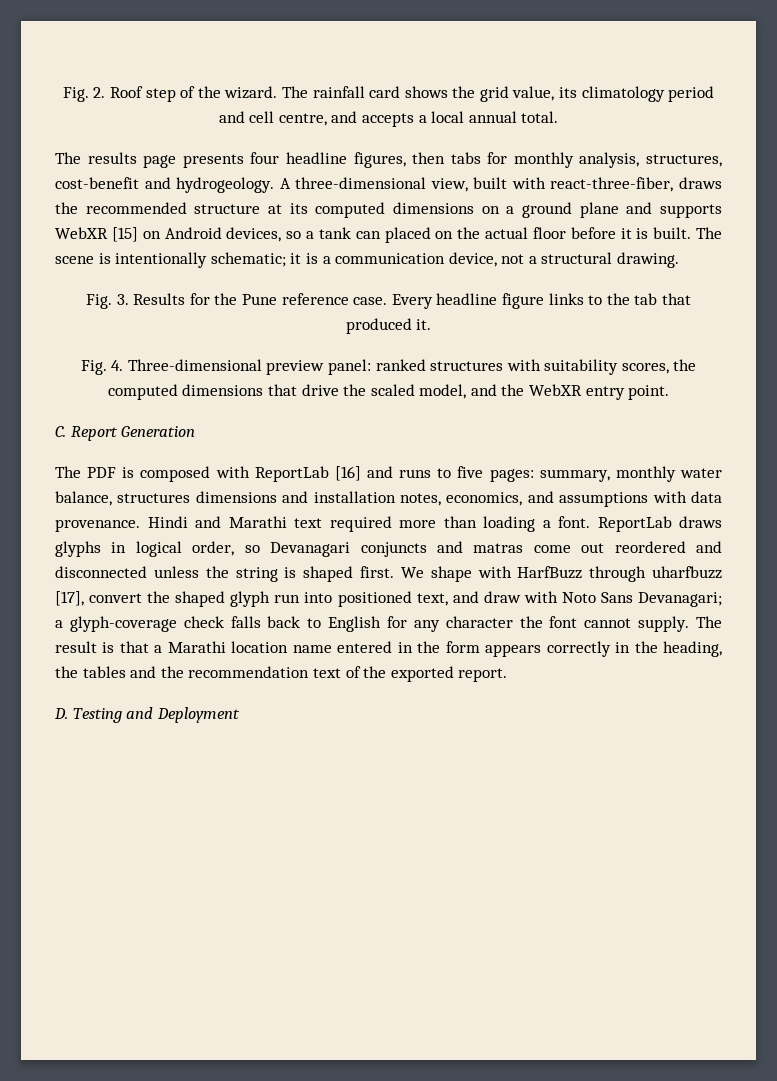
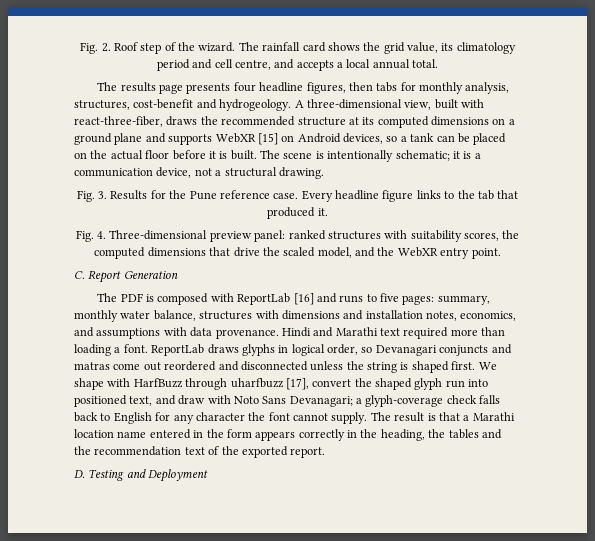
- A three-dimensional view, built with react-three-fiber, draws the recommended structure at its computed dimensions on a ground plane and supports WebXR [15] on Android devices, so a tank can placed on the actual floor before it is built.
+ A three-dimensional view, built with react-three-fiber, draws the recommended structure at its computed dimensions on a ground plane and supports WebXR [15] on Android devices, so a tank can be placed on the actual floor before it is built.
- The PDF is composed with ReportLab [16] and runs to five pages: summary, monthly water balance, structures dimensions and installation notes, economics, and assumptions with data provenance.
+ The PDF is composed with ReportLab [16] and runs to five pages: summary, monthly water balance, structures with dimensions and installation notes, economics, and assumptions with data provenance.

